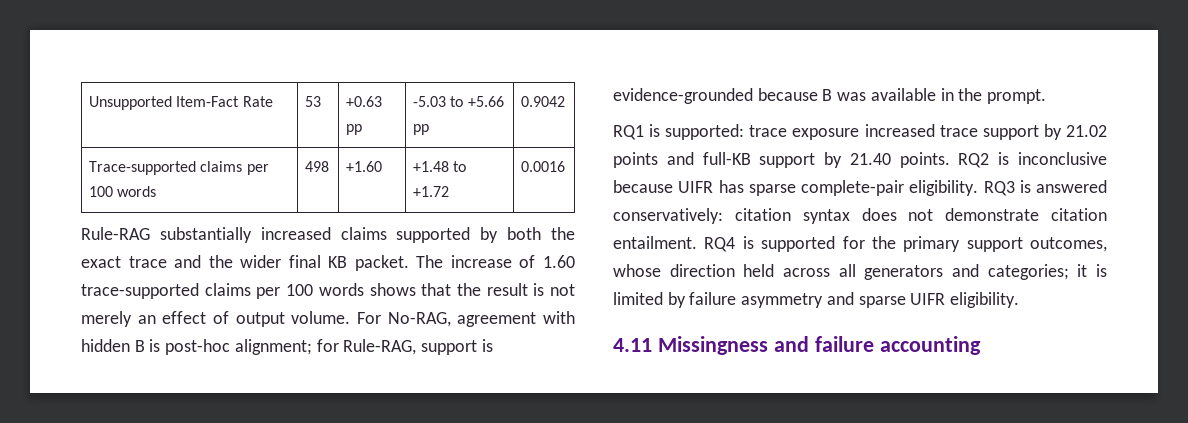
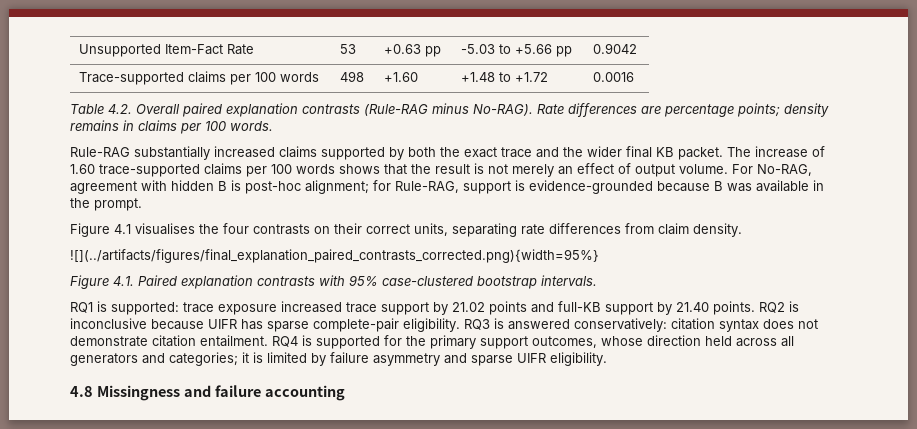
+ Table 4.2. Overall paired explanation contrasts (Rule-RAG minus No-RAG). Rate differences are percentage points; density remains in claims per 100 words.
+ Figure 4.1 visualises the four contrasts on their correct units, separating rate differences from claim density.
+ ![](../artifacts/figures/final_explanation_paired_contrasts_corrected.png){width=95%}
+ Figure 4.1. Paired explanation contrasts with 95% case-clustered bootstrap intervals.
- 4.11 Missingness and failure accounting
+ 4.8 Missingness and failure accounting

